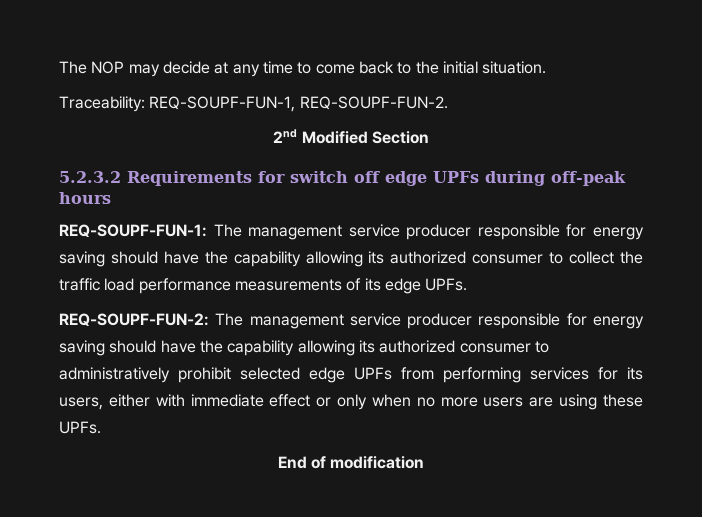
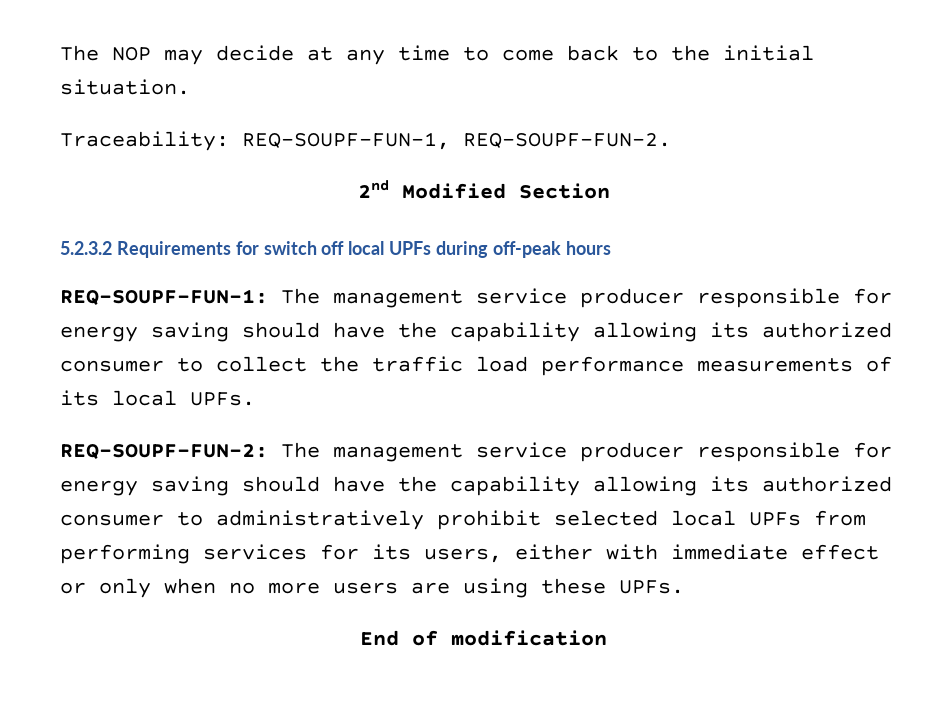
- 5.2.3.2 Requirements for switch off edge UPFs during off-peak hours
+ 5.2.3.2 Requirements for switch off local UPFs during off-peak hours
- REQ-SOUPF-FUN-1: The management service producer responsible for energy saving should have the capability allowing its authorized consumer to collect the traffic load performance measurements of its edge UPFs.
+ REQ-SOUPF-FUN-1: The management service producer responsible for energy saving should have the capability allowing its authorized consumer to collect the traffic load performance measurements of its local UPFs.
- REQ-SOUPF-FUN-2: The management service producer responsible for energy saving should have the capability allowing its authorized consumer to administratively prohibit selected edge UPFs from performing services for its users, either with immediate effect or only when no more users are using these UPFs.
+ REQ-SOUPF-FUN-2: The management service producer responsible for energy saving should have the capability allowing its authorized consumer to administratively prohibit selected local UPFs from performing services for its users, either with immediate effect or only when no more users are using these UPFs.

